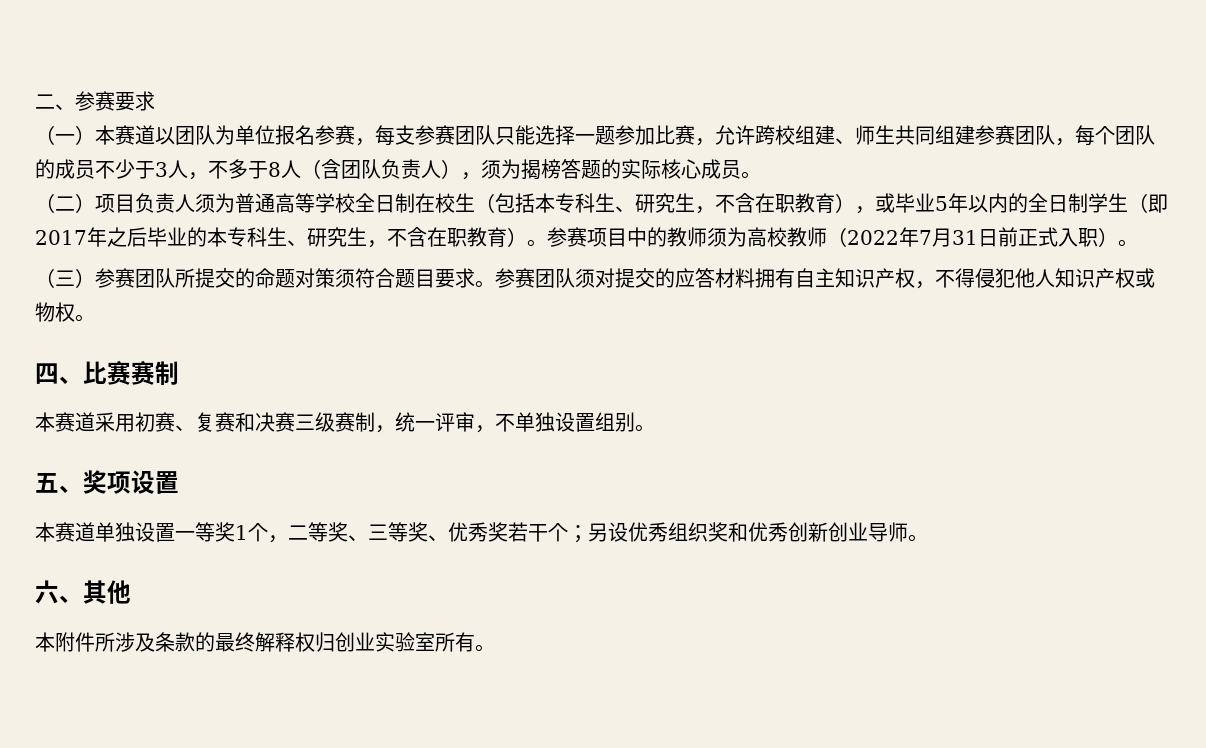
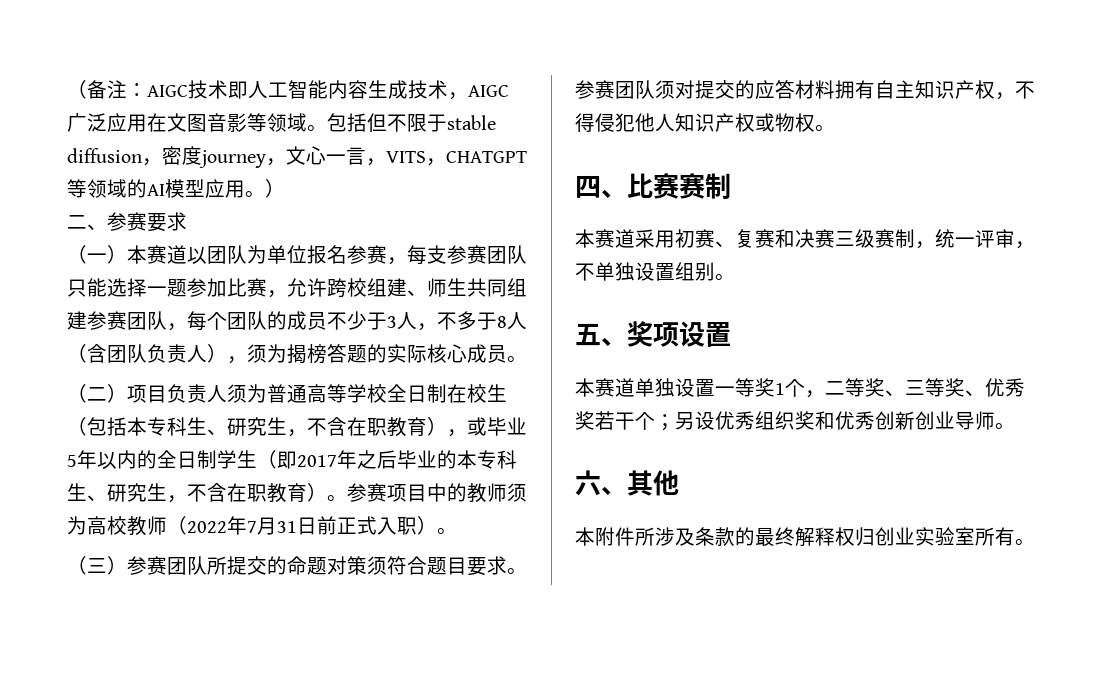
+ （备注：AIGC技术即人工智能内容生成技术，AIGC广泛应用在文图音影等领域。包括但不限于stable diffusion，密度journey，文心一言，VITS，CHATGPT等领域的AI模型应用。）

